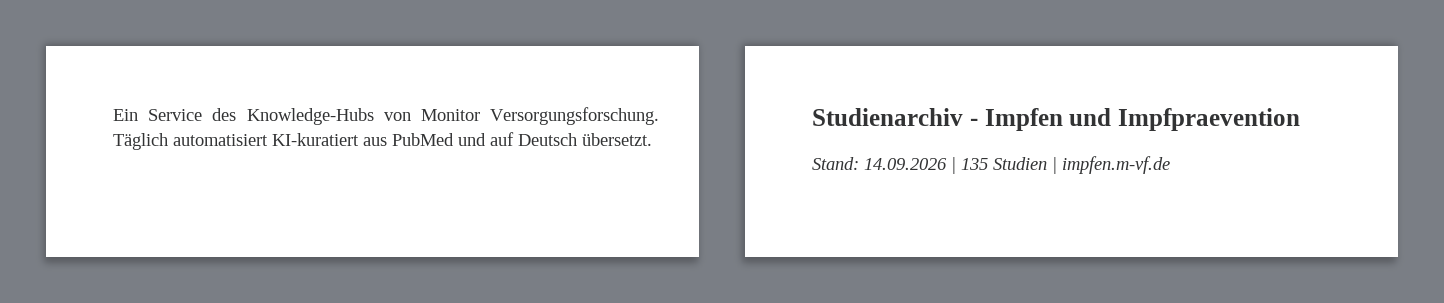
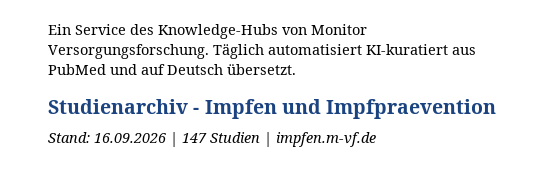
- Stand: 14.09.2026 | 135 Studien | impfen.m-vf.de
+ Stand: 16.09.2026 | 147 Studien | impfen.m-vf.de

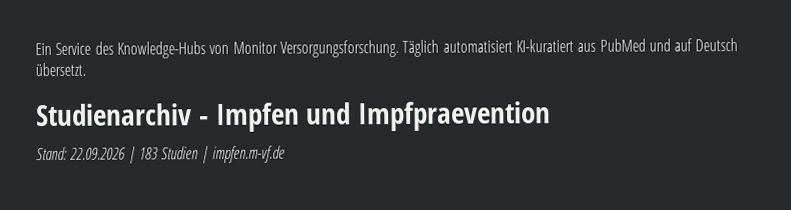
- Stand: 16.09.2026 | 147 Studien | impfen.m-vf.de
+ Stand: 22.09.2026 | 183 Studien | impfen.m-vf.de

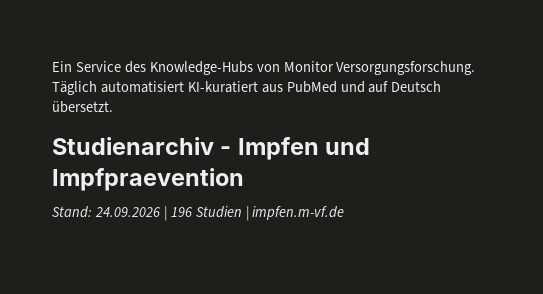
- Stand: 22.09.2026 | 183 Studien | impfen.m-vf.de
+ Stand: 24.09.2026 | 196 Studien | impfen.m-vf.de

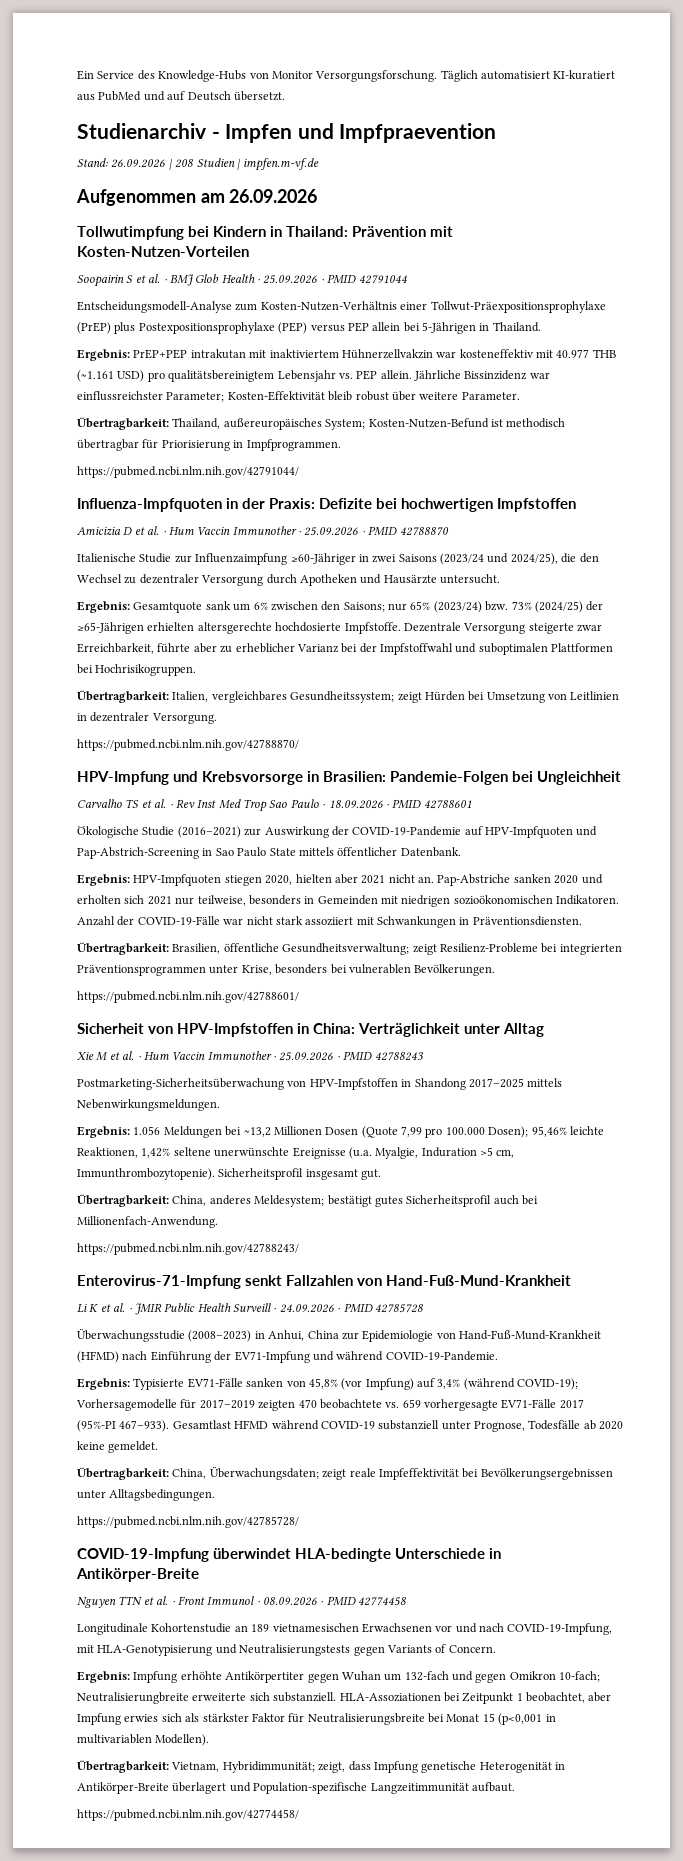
- Stand: 24.09.2026 | 196 Studien | impfen.m-vf.de
+ Stand: 26.09.2026 | 208 Studien | impfen.m-vf.de
+ Aufgenommen am 26.09.2026
+ Tollwutimpfung bei Kindern in Thailand: Prävention mit Kosten-Nutzen-Vorteilen
+ Soopairin S et al. · BMJ Glob Health · 25.09.2026 · PMID 42791044
+ Entscheidungsmodell-Analyse zum Kosten-Nutzen-Verhältnis einer Tollwut-Präexpositionsprophylaxe (PrEP) plus Postexpositionsprophylaxe (PEP) versus PEP allein bei 5-Jährigen in Thailand.
+ Ergebnis: PrEP+PEP intrakutan mit inaktiviertem Hühnerzellvakzin war kosteneffektiv mit 40.977 THB (~1.161 USD) pro qualitätsbereinigtem Lebensjahr vs. PEP allein. Jährliche Bissinzidenz war einflussreichster Parameter; Kosten-Effektivität bleib robust über weitere Parameter.
+ Übertragbarkeit: Thailand, außereuropäisches System; Kosten-Nutzen-Befund ist methodisch übertragbar für Priorisierung in Impfprogrammen.
+ https://pubmed.ncbi.nlm.nih.gov/42791044/
+ Influenza-Impfquoten in der Praxis: Defizite bei hochwertigen Impfstoffen
+ Amicizia D et al. · Hum Vaccin Immunother · 25.09.2026 · PMID 42788870
+ Italienische Studie zur Influenzaimpfung ≥60-Jähriger in zwei Saisons (2023/24 und 2024/25), die den Wechsel zu dezentraler Versorgung durch Apotheken und Hausärzte untersucht.
+ Ergebnis: Gesamtquote sank um 6% zwischen den Saisons; nur 65% (2023/24) bzw. 73% (2024/25) der ≥65-Jährigen erhielten altersgerechte hochdosierte Impfstoffe. Dezentrale Versorgung steigerte zwar Erreichbarkeit, führte aber zu erheblicher Varianz bei der Impfstoffwahl und suboptimalen Plattformen bei Hochrisikogruppen.
+ Übertragbarkeit: Italien, vergleichbares Gesundheitssystem; zeigt Hürden bei Umsetzung von Leitlinien in dezentraler Versorgung.
+ https://pubmed.ncbi.nlm.nih.gov/42788870/
+ HPV-Impfung und Krebsvorsorge in Brasilien: Pandemie-Folgen bei Ungleichheit
+ Carvalho TS et al. · Rev Inst Med Trop Sao Paulo · 18.09.2026 · PMID 42788601
+ Ökologische Studie (2016–2021) zur Auswirkung der COVID-19-Pandemie auf HPV-Impfquoten und Pap-Abstrich-Screening in Sao Paulo State mittels öffentlicher Datenbank.
+ Ergebnis: HPV-Impfquoten stiegen 2020, hielten aber 2021 nicht an. Pap-Abstriche sanken 2020 und erholten sich 2021 nur teilweise, besonders in Gemeinden mit niedrigen sozioökonomischen Indikatoren. Anzahl der COVID-19-Fälle war nicht stark assoziiert mit Schwankungen in Präventionsdiensten.
+ Übertragbarkeit: Brasilien, öffentliche Gesundheitsverwaltung; zeigt Resilienz-Probleme bei integrierten Präventionsprogrammen unter Krise, besonders bei vulnerablen Bevölkerungen.
+ https://pubmed.ncbi.nlm.nih.gov/42788601/
+ Sicherheit von HPV-Impfstoffen in China: Verträglichkeit unter Alltag
+ Xie M et al. · Hum Vaccin Immunother · 25.09.2026 · PMID 42788243
+ Postmarketing-Sicherheitsüberwachung von HPV-Impfstoffen in Shandong 2017–2025 mittels Nebenwirkungsmeldungen.
+ Ergebnis: 1.056 Meldungen bei ~13,2 Millionen Dosen (Quote 7,99 pro 100.000 Dosen); 95,46% leichte Reaktionen, 1,42% seltene unerwünschte Ereignisse (u.a. Myalgie, Induration >5 cm, Immunthrombozytopenie). Sicherheitsprofil insgesamt gut.
+ Übertragbarkeit: China, anderes Meldesystem; bestätigt gutes Sicherheitsprofil auch bei Millionenfach-Anwendung.
+ https://pubmed.ncbi.nlm.nih.gov/42788243/
+ Enterovirus-71-Impfung senkt Fallzahlen von Hand-Fuß-Mund-Krankheit
+ Li K et al. · JMIR Public Health Surveill · 24.09.2026 · PMID 42785728
+ Überwachungsstudie (2008–2023) in Anhui, China zur Epidemiologie von Hand-Fuß-Mund-Krankheit (HFMD) nach Einführung der EV71-Impfung und während COVID-19-Pandemie.
+ Ergebnis: Typisierte EV71-Fälle sanken von 45,8% (vor Impfung) auf 3,4% (während COVID-19); Vorhersagemodelle für 2017–2019 zeigten 470 beobachtete vs. 659 vorhergesagte EV71-Fälle 2017 (95%-PI 467–933). Gesamtlast HFMD während COVID-19 substanziell unter Prognose, Todesfälle ab 2020 keine gemeldet.
+ Übertragbarkeit: China, Überwachungsdaten; zeigt reale Impfeffektivität bei Bevölkerungsergebnissen unter Alltagsbedingungen.
+ https://pubmed.ncbi.nlm.nih.gov/42785728/
+ COVID-19-Impfung überwindet HLA-bedingte Unterschiede in Antikörper-Breite
+ Nguyen TTN et al. · Front Immunol · 08.09.2026 · PMID 42774458
+ Longitudinale Kohortenstudie an 189 vietnamesischen Erwachsenen vor und nach COVID-19-Impfung, mit HLA-Genotypisierung und Neutralisierungstests gegen Variants of Concern.
+ Ergebnis: Impfung erhöhte Antikörpertiter gegen Wuhan um 132-fach und gegen Omikron 10-fach; Neutralisierungbreite erweiterte sich substanziell. HLA-Assoziationen bei Zeitpunkt 1 beobachtet, aber Impfung erwies sich als stärkster Faktor für Neutralisierungsbreite bei Monat 15 (p<0,001 in multivariablen Modellen).
+ Übertragbarkeit: Vietnam, Hybridimmunität; zeigt, dass Impfung genetische Heterogenität in Antikörper-Breite überlagert und Population-spezifische Langzeitimmunität aufbaut.
+ https://pubmed.ncbi.nlm.nih.gov/42774458/

